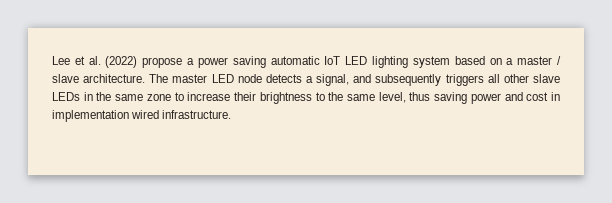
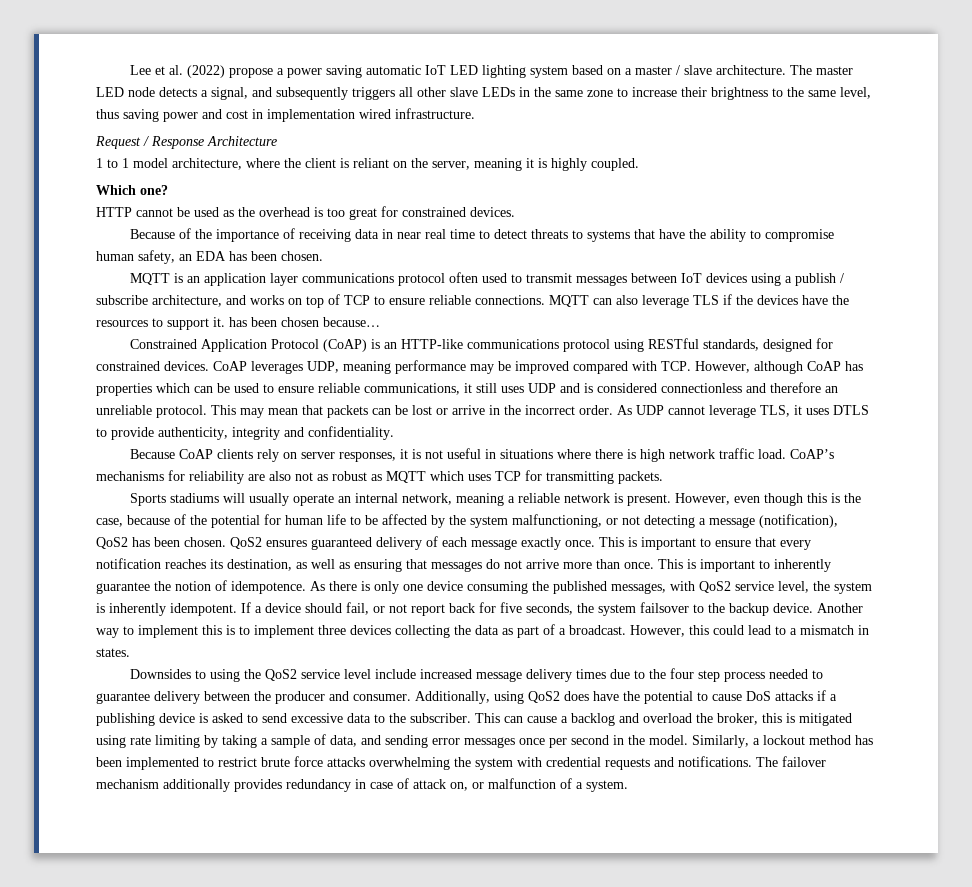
+ Request / Response Architecture
+ 1 to 1 model architecture, where the client is reliant on the server, meaning it is highly coupled.
+ Which one?
+ HTTP cannot be used as the overhead is too great for constrained devices.
+ Because of the importance of receiving data in near real time to detect threats to systems that have the ability to compromise human safety, an EDA has been chosen.
+ MQTT is an application layer communications protocol often used to transmit messages between IoT devices using a publish / subscribe architecture, and works on top of TCP to ensure reliable connections. MQTT can also leverage TLS if the devices have the resources to support it. has been chosen because…
+ Constrained Application Protocol (CoAP) is an HTTP-like communications protocol using RESTful standards, designed for constrained devices. CoAP leverages UDP, meaning performance may be improved compared with TCP. However, although CoAP has properties which can be used to ensure reliable communications, it still uses UDP and is considered connectionless and therefore an unreliable protocol. This may mean that packets can be lost or arrive in the incorrect order. As UDP cannot leverage TLS, it uses DTLS to provide authenticity, integrity and confidentiality.
+ Because CoAP clients rely on server responses, it is not useful in situations where there is high network traffic load. CoAP’s mechanisms for reliability are also not as robust as MQTT which uses TCP for transmitting packets.
+ Sports stadiums will usually operate an internal network, meaning a reliable network is present. However, even though this is the case, because of the potential for human life to be affected by the system malfunctioning, or not detecting a message (notification), QoS2 has been chosen. QoS2 ensures guaranteed delivery of each message exactly once. This is important to ensure that every notification reaches its destination, as well as ensuring that messages do not arrive more than once. This is important to inherently guarantee the notion of idempotence. As there is only one device consuming the published messages, with QoS2 service level, the system is inherently idempotent. If a device should fail, or not report back for five seconds, the system failsover to the backup device. Another way to implement this is to implement three devices collecting the data as part of a broadcast. However, this could lead to a mismatch in states.
+ Downsides to using the QoS2 service level include increased message delivery times due to the four step process needed to guarantee delivery between the producer and consumer. Additionally, using QoS2 does have the potential to cause DoS attacks if a publishing device is asked to send excessive data to the subscriber. This can cause a backlog and overload the broker, this is mitigated using rate limiting by taking a sample of data, and sending error messages once per second in the model. Similarly, a lockout method has been implemented to restrict brute force attacks overwhelming the system with credential requests and notifications. The failover mechanism additionally provides redundancy in case of attack on, or malfunction of a system.

